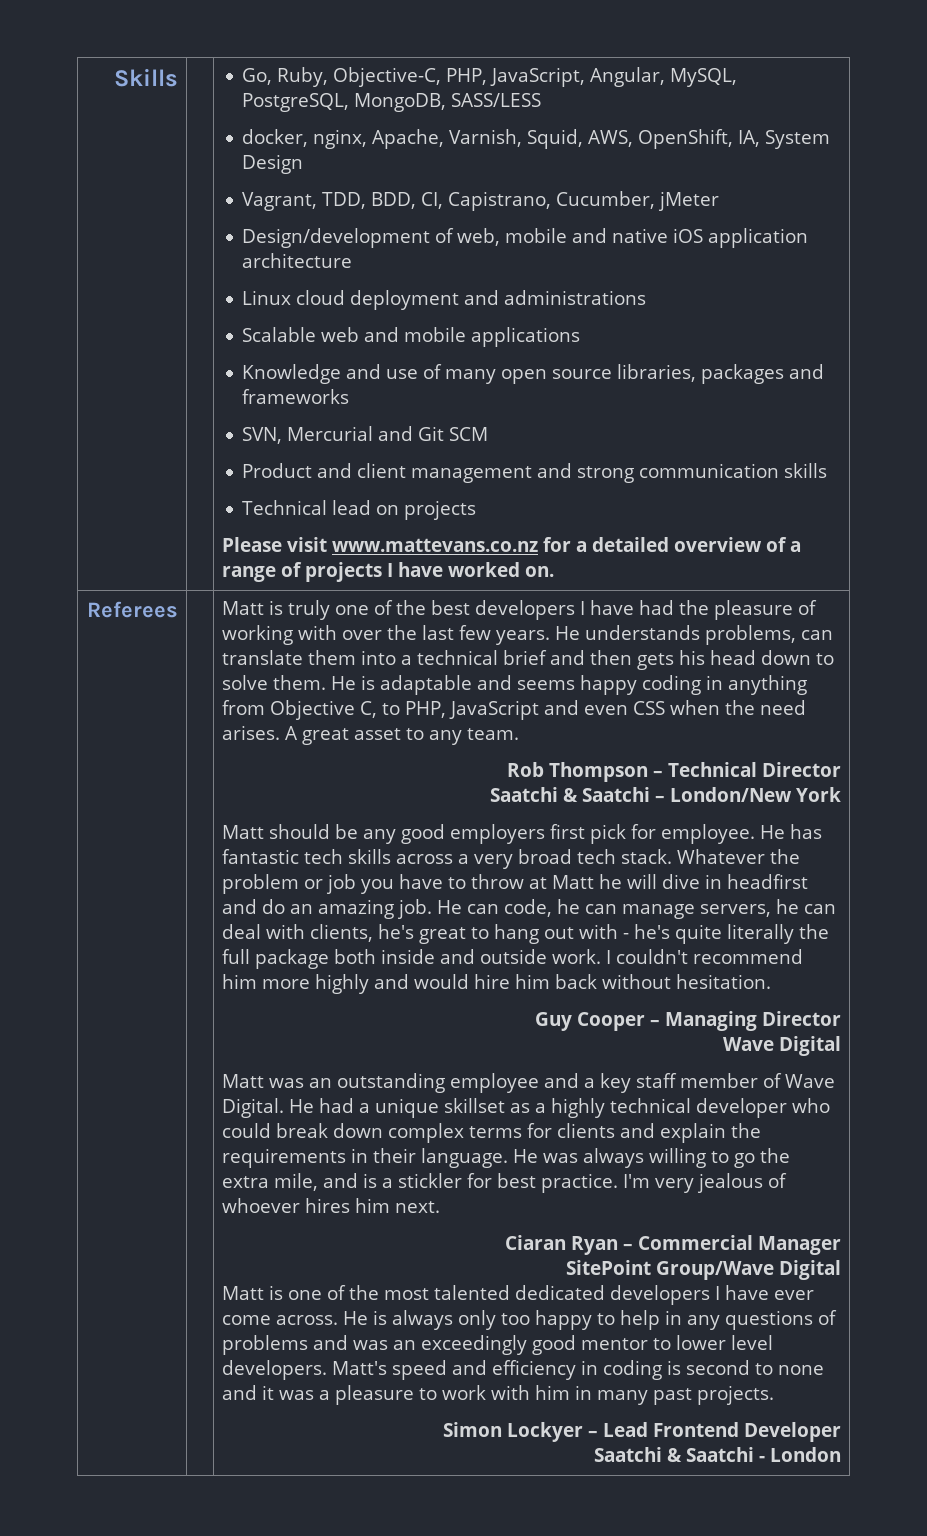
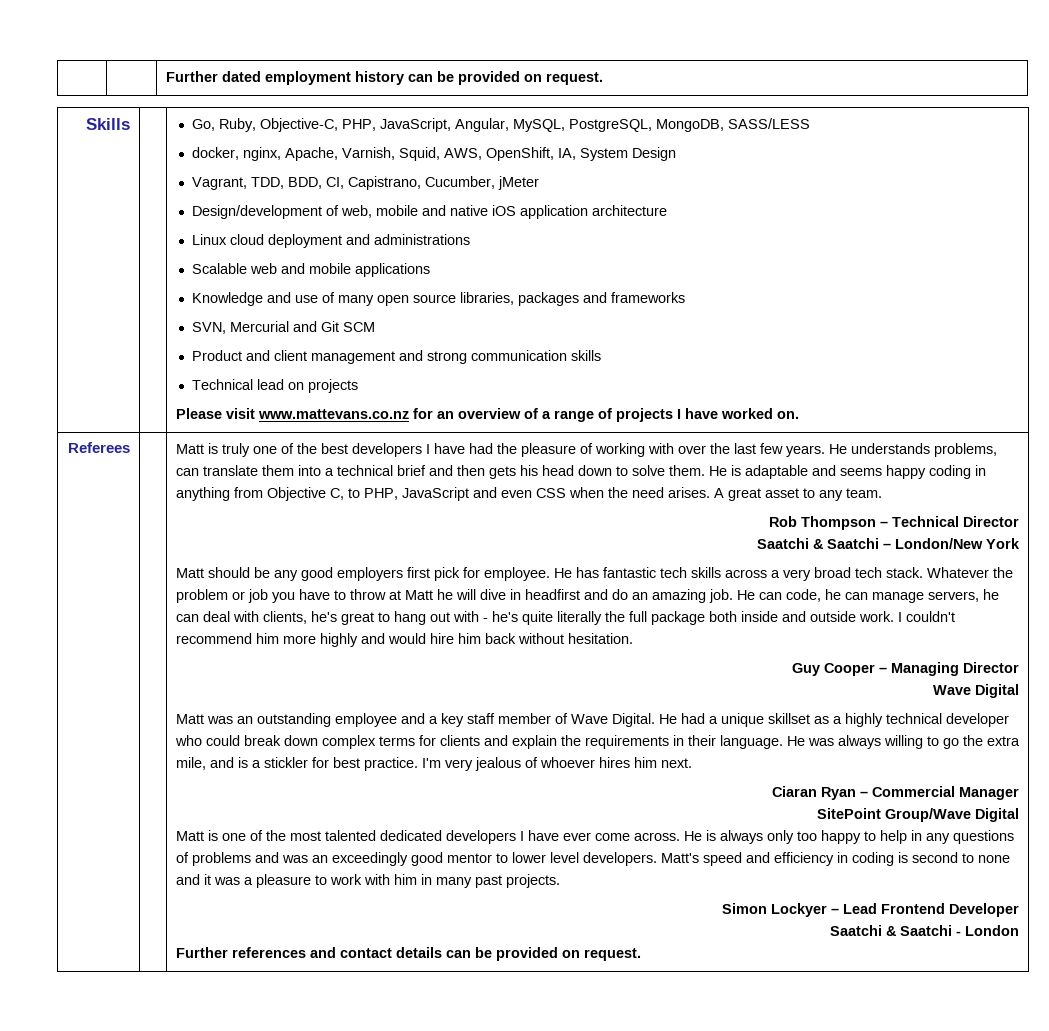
+ Further dated employment history can be provided on request.
- Please visit www.mattevans.co.nz for a detailed overview of a range of projects I have worked on.
+ Please visit www.mattevans.co.nz for an overview of a range of projects I have worked on.
+ Further references and contact details can be provided on request.

